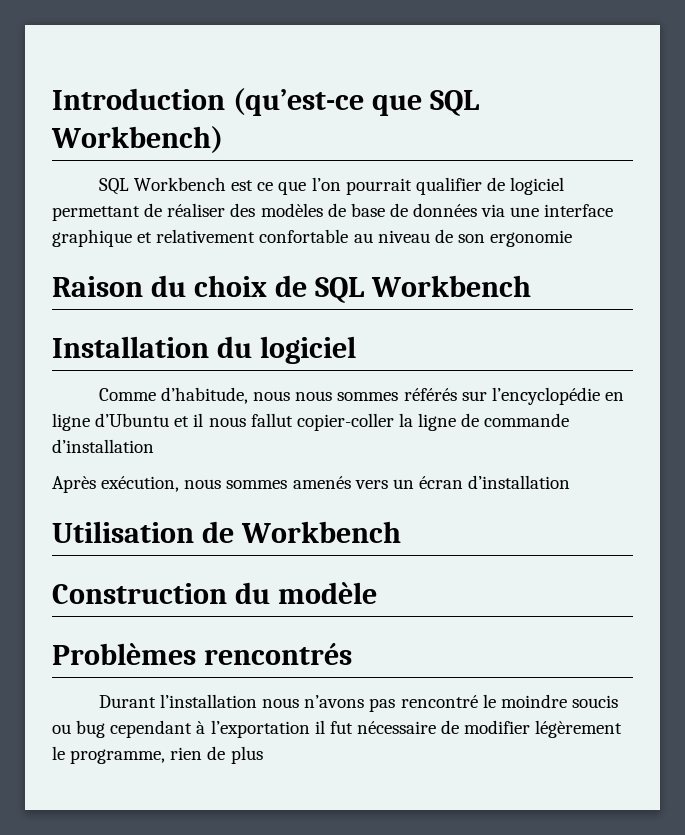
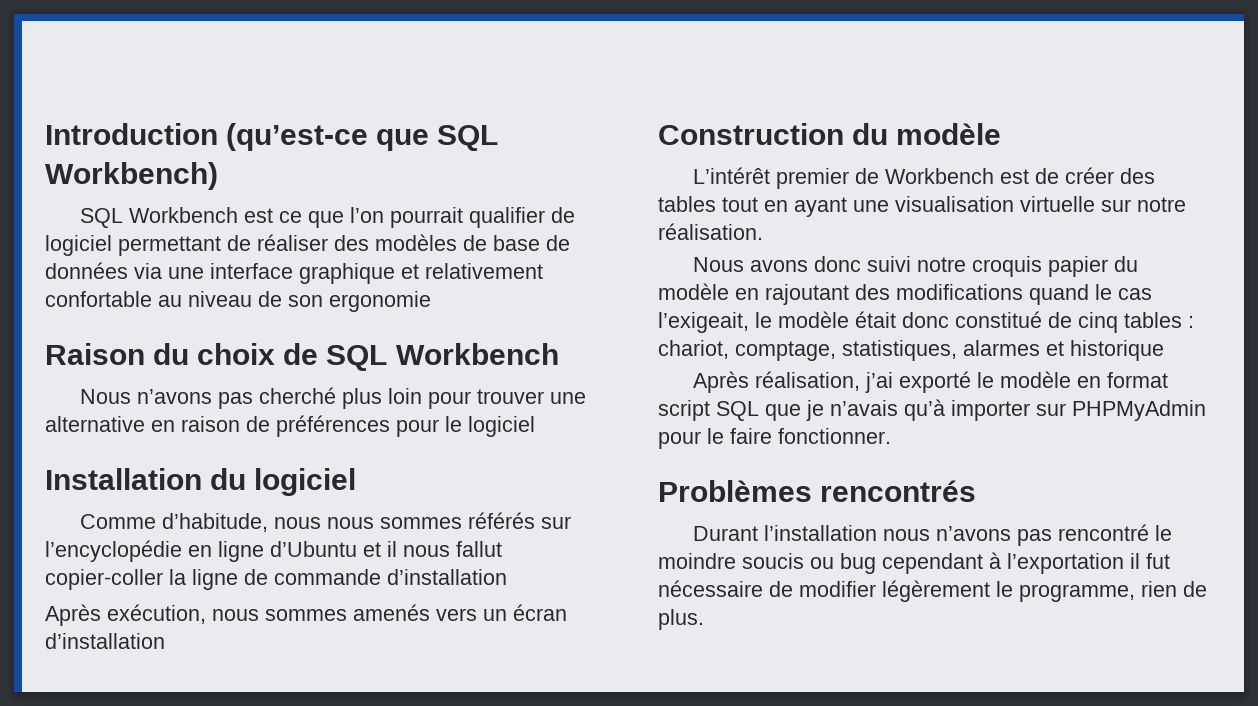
+ Nous n’avons pas cherché plus loin pour trouver une alternative en raison de préférences pour le logiciel
- Utilisation de Workbench
+ L’intérêt premier de Workbench est de créer des tables tout en ayant une visualisation virtuelle sur notre réalisation.
+ Nous avons donc suivi notre croquis papier du modèle en rajoutant des modifications quand le cas l’exigeait, le modèle était donc constitué de cinq tables : chariot, comptage, statistiques, alarmes et historique
+ Après réalisation, j’ai exporté le modèle en format script SQL que je n’avais qu’à importer sur PHPMyAdmin pour le faire fonctionner.
- Durant l’installation nous n’avons pas rencontré le moindre soucis ou bug cependant à l’exportation il fut nécessaire de modifier légèrement le programme, rien de plus
+ Durant l’installation nous n’avons pas rencontré le moindre soucis ou bug cependant à l’exportation il fut nécessaire de modifier légèrement le programme, rien de plus.

